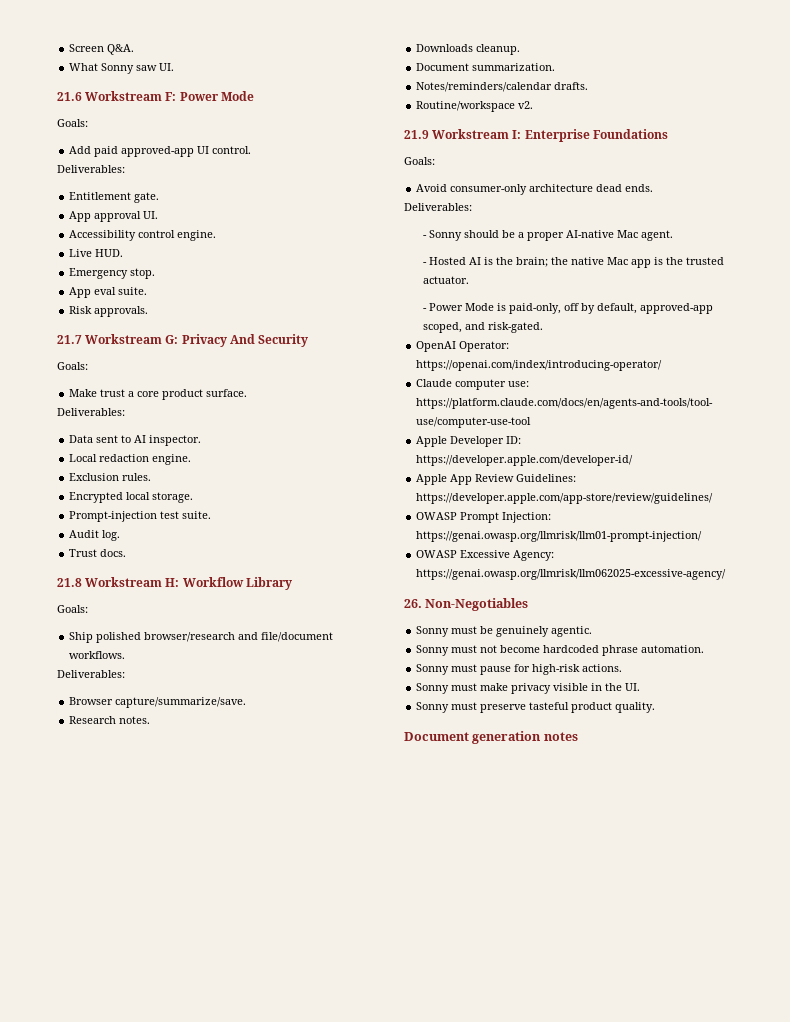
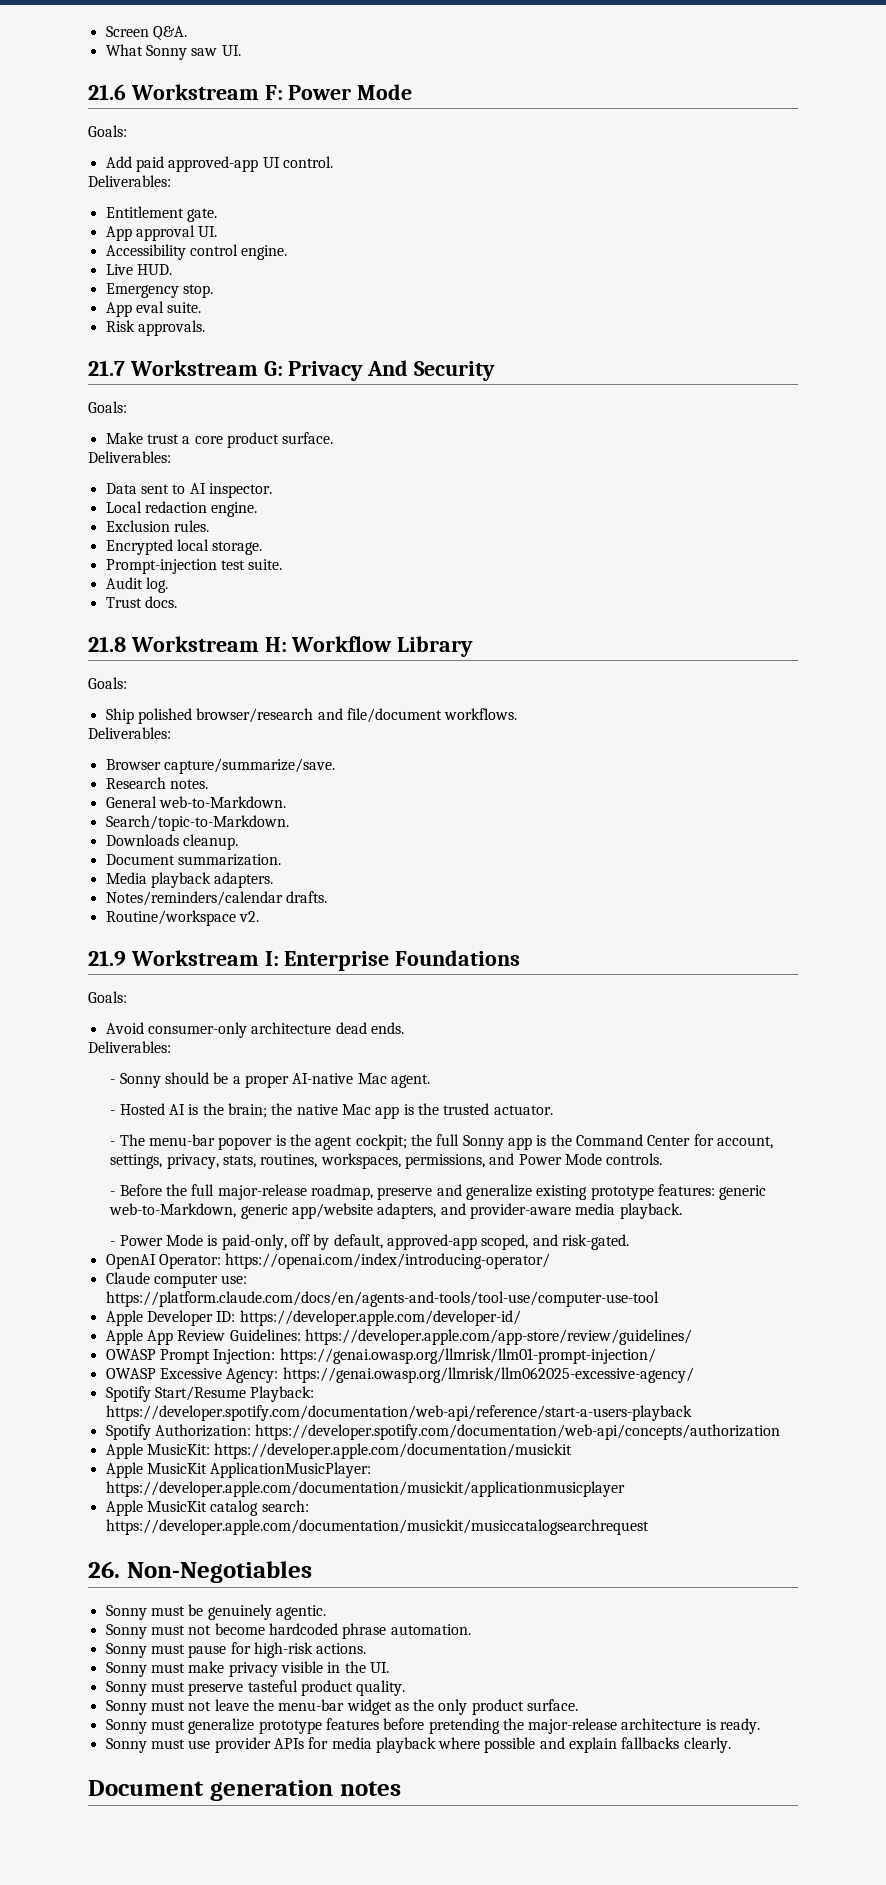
+ General web-to-Markdown.
+ Search/topic-to-Markdown.
+ Media playback adapters.
+ - The menu-bar popover is the agent cockpit; the full Sonny app is the Command Center for account, settings, privacy, stats, routines, workspaces, permissions, and Power Mode controls.
+ - Before the full major-release roadmap, preserve and generalize existing prototype features: generic web-to-Markdown, generic app/website adapters, and provider-aware media playback.
+ Spotify Start/Resume Playback: https://developer.spotify.com/documentation/web-api/reference/start-a-users-playback
+ Spotify Authorization: https://developer.spotify.com/documentation/web-api/concepts/authorization
+ Apple MusicKit: https://developer.apple.com/documentation/musickit
+ Apple MusicKit ApplicationMusicPlayer: https://developer.apple.com/documentation/musickit/applicationmusicplayer
+ Apple MusicKit catalog search: https://developer.apple.com/documentation/musickit/musiccatalogsearchrequest
+ Sonny must not leave the menu-bar widget as the only product surface.
+ Sonny must generalize prototype features before pretending the major-release architecture is ready.
+ Sonny must use provider APIs for media playback where possible and explain fallbacks clearly.

